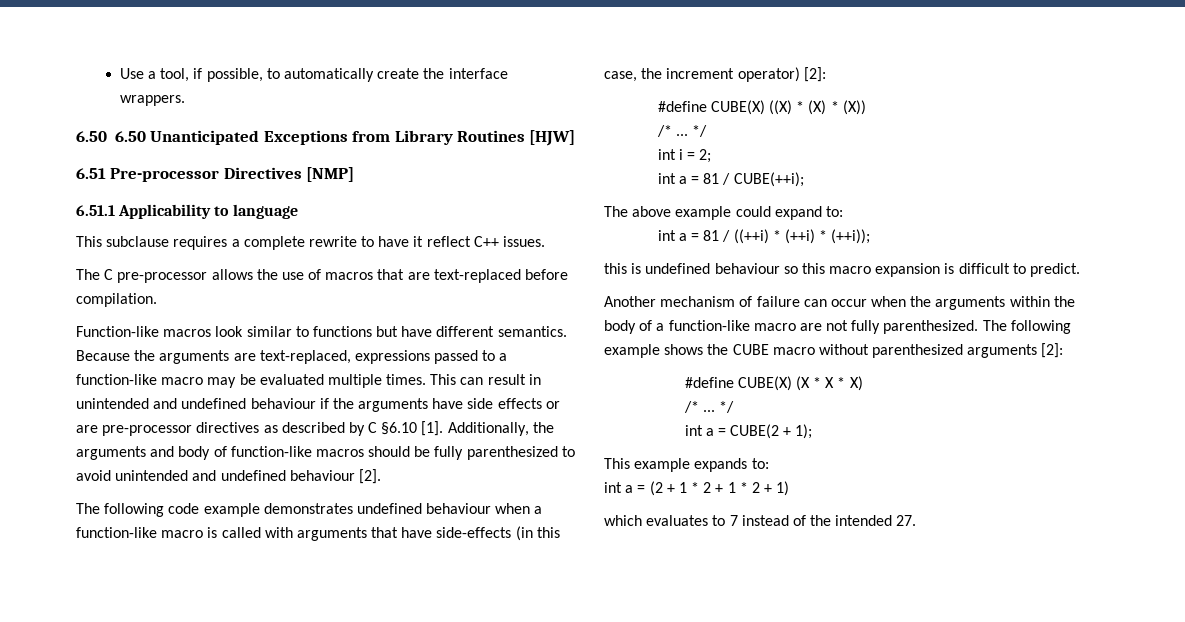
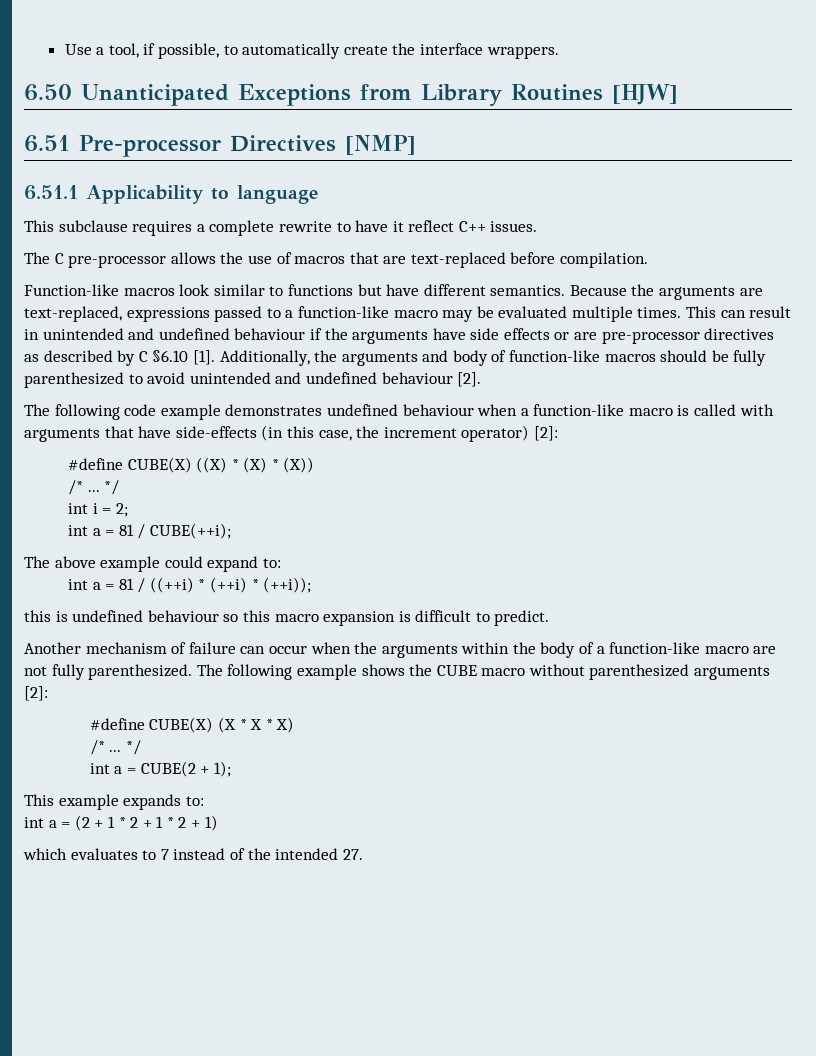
- 6.50 6.50 Unanticipated Exceptions from Library Routines [HJW]
+ 6.50 Unanticipated Exceptions from Library Routines [HJW]

